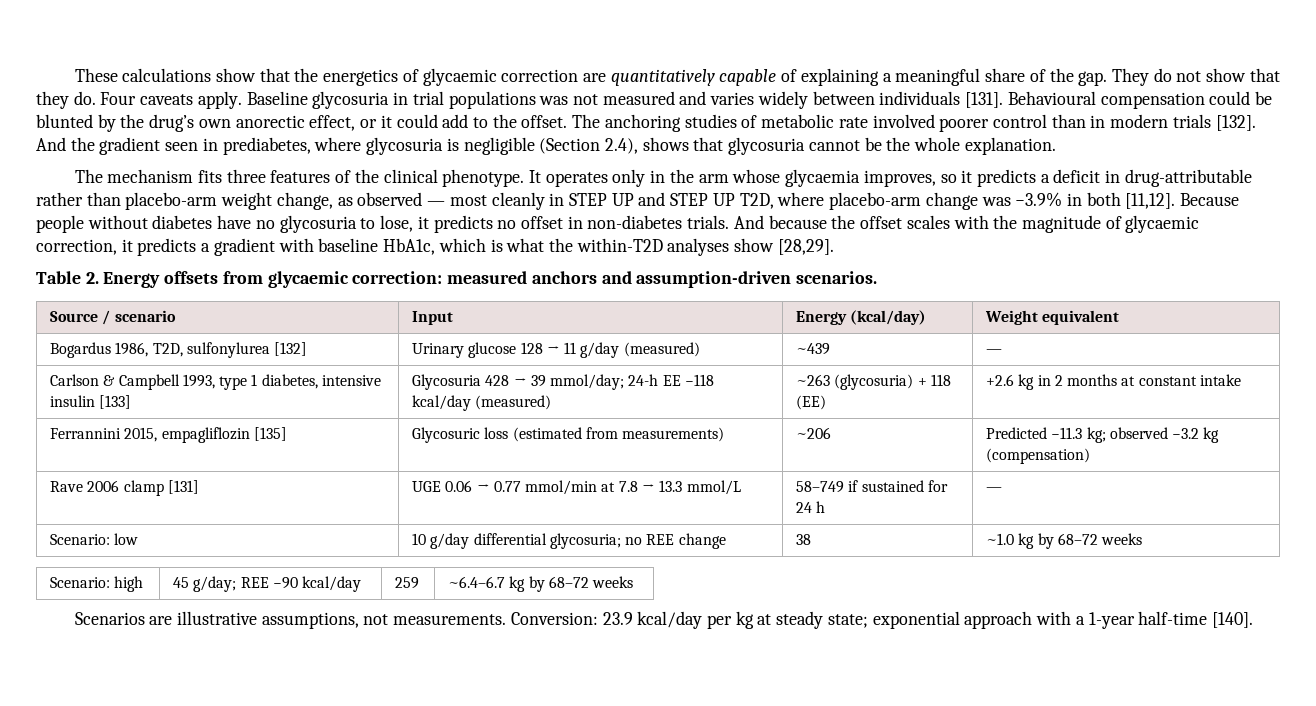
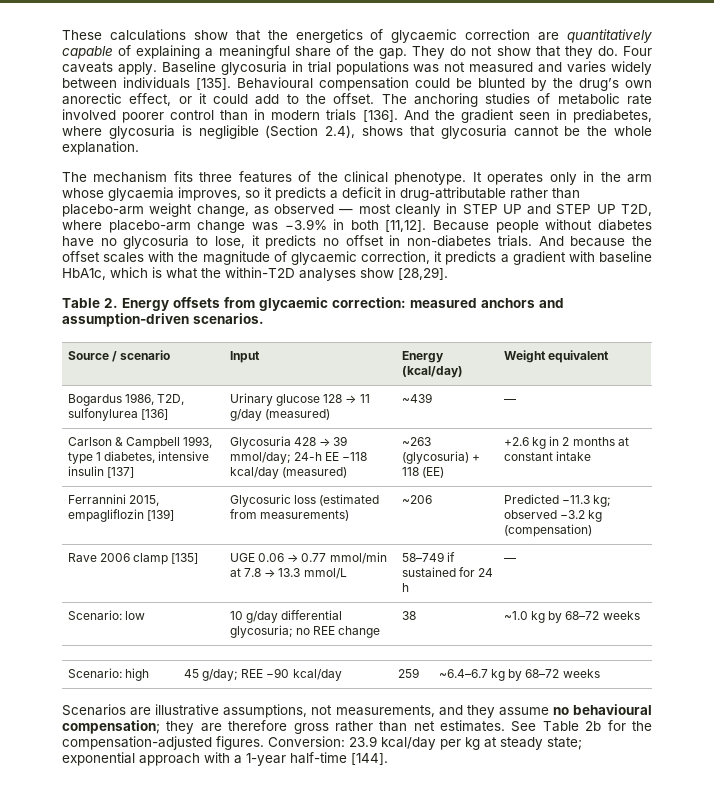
- Baseline glycosuria in trial populations was not measured and varies widely between individuals [131].
+ Baseline glycosuria in trial populations was not measured and varies widely between individuals [135].
- The anchoring studies of metabolic rate involved poorer control than in modern trials [132].
+ The anchoring studies of metabolic rate involved poorer control than in modern trials [136].
- Bogardus 1986, T2D, sulfonylurea [132] | Urinary glucose 128 → 11 g/day (measured) | ~439 | —
+ Bogardus 1986, T2D, sulfonylurea [136] | Urinary glucose 128 → 11 g/day (measured) | ~439 | —
- Carlson & Campbell 1993, type 1 diabetes, intensive insulin [133] | Glycosuria 428 → 39 mmol/day; 24-h EE −118 kcal/day (measured) | ~263 (glycosuria) + 118 (EE) | +2.6 kg in 2 months at constant intake
+ Carlson & Campbell 1993, type 1 diabetes, intensive insulin [137] | Glycosuria 428 → 39 mmol/day; 24-h EE −118 kcal/day (measured) | ~263 (glycosuria) + 118 (EE) | +2.6 kg in 2 months at constant intake
- Ferrannini 2015, empagliflozin [135] | Glycosuric loss (estimated from measurements) | ~206 | Predicted −11.3 kg; observed −3.2 kg (compensation)
+ Ferrannini 2015, empagliflozin [139] | Glycosuric loss (estimated from measurements) | ~206 | Predicted −11.3 kg; observed −3.2 kg (compensation)
- Rave 2006 clamp [131] | UGE 0.06 → 0.77 mmol/min at 7.8 → 13.3 mmol/L | 58–749 if sustained for 24 h | —
+ Rave 2006 clamp [135] | UGE 0.06 → 0.77 mmol/min at 7.8 → 13.3 mmol/L | 58–749 if sustained for 24 h | —
- Scenarios are illustrative assumptions, not measurements.
+ Scenarios are illustrative assumptions, not measurements, and they assume no behavioural compensation; they are therefore gross rather than net estimates. See Table 2b for the compensation-adjusted figures.
- Conversion: 23.9 kcal/day per kg at steady state; exponential approach with a 1-year half-time [140].
+ Conversion: 23.9 kcal/day per kg at steady state; exponential approach with a 1-year half-time [144].

